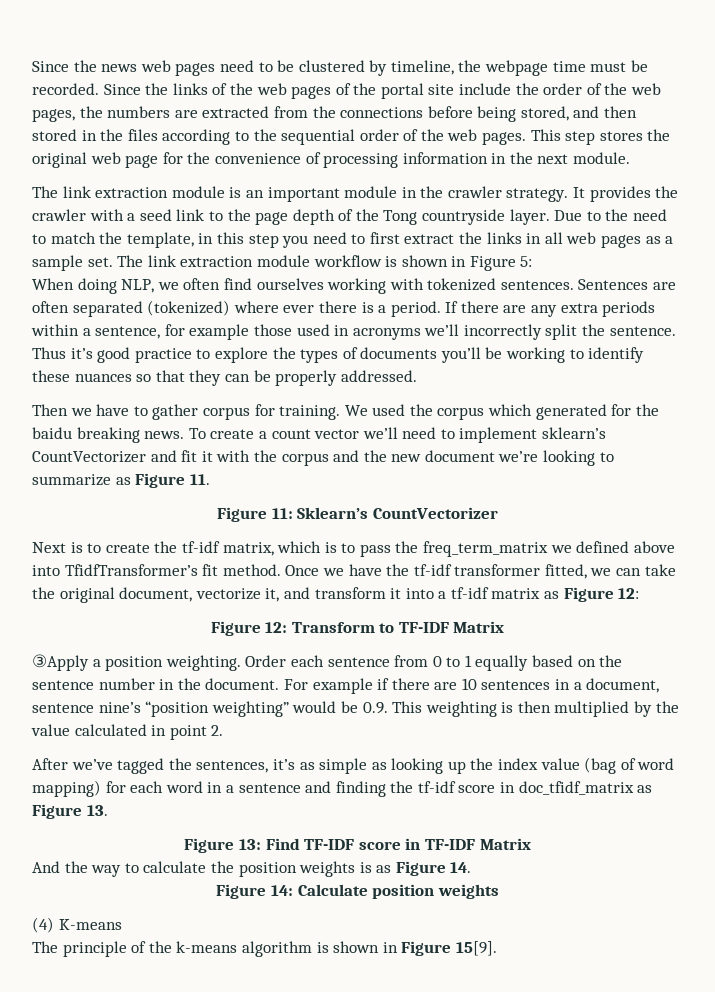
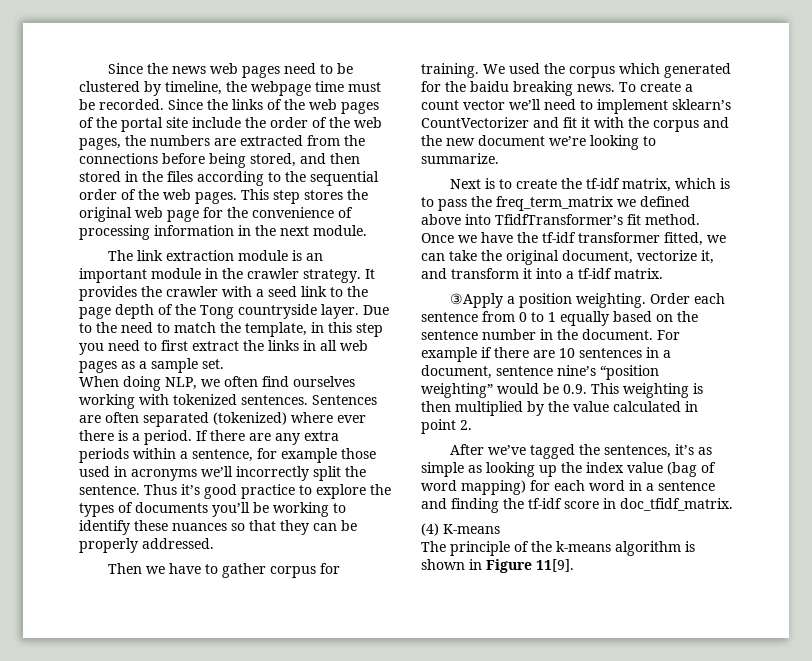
- The link extraction module workflow is shown in Figure 5:
- To create a count vector we’ll need to implement sklearn’s CountVectorizer and fit it with the corpus and the new document we’re looking to summarize as Figure 11.
- Figure 11: Sklearn’s CountVectorizer
+ To create a count vector we’ll need to implement sklearn’s CountVectorizer and fit it with the corpus and the new document we’re looking to summarize.
- Once we have the tf-idf transformer fitted, we can take the original document, vectorize it, and transform it into a tf-idf matrix as Figure 12:
- Figure 12: Transform to TF-IDF Matrix
+ Once we have the tf-idf transformer fitted, we can take the original document, vectorize it, and transform it into a tf-idf matrix.
- After we’ve tagged the sentences, it’s as simple as looking up the index value (bag of word mapping) for each word in a sentence and finding the tf-idf score in doc_tfidf_matrix as Figure 13.
- Figure 13: Find TF-IDF score in TF-IDF Matrix
- And the way to calculate the position weights is as Figure 14.
- Figure 14: Calculate position weights
+ After we’ve tagged the sentences, it’s as simple as looking up the index value (bag of word mapping) for each word in a sentence and finding the tf-idf score in doc_tfidf_matrix.
- The principle of the k-means algorithm is shown in Figure 15[9].
+ The principle of the k-means algorithm is shown in Figure 11[9].

